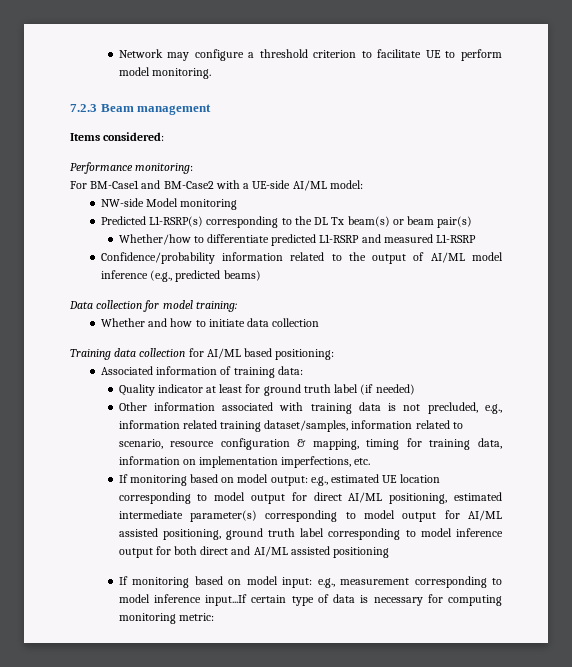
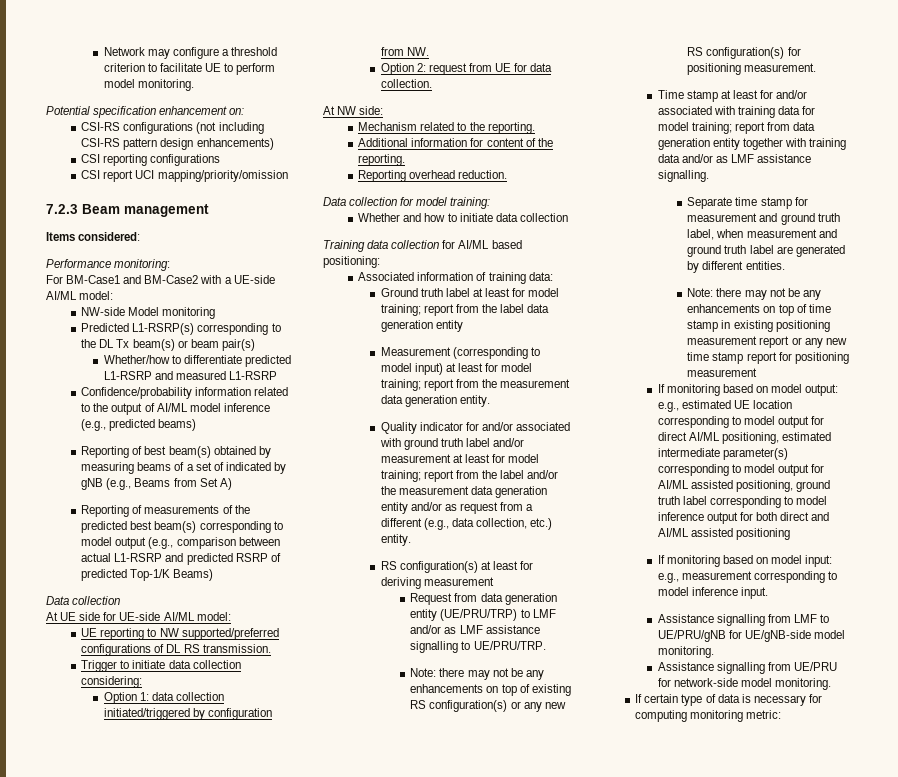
+ Potential specification enhancement on:
+ CSI-RS configurations (not including CSI-RS pattern design enhancements)
+ CSI reporting configurations
+ CSI report UCI mapping/priority/omission
+ Reporting of best beam(s) obtained by measuring beams of a set of indicated by gNB (e.g., Beams from Set A)
+ Reporting of measurements of the predicted best beam(s) corresponding to model output (e.g., comparison between actual L1-RSRP and predicted RSRP of predicted Top-1/K Beams)
+ Data collection
+ At UE side for UE-side AI/ML model:
+ UE reporting to NW supported/preferred configurations of DL RS transmission.
+ Trigger to initiate data collection considering:
+ Option 1: data collection initiated/triggered by configuration from NW.
+ Option 2: request from UE for data collection.
+ At NW side:
+ Mechanism related to the reporting.
+ Additional information for content of the reporting.
+ Reporting overhead reduction.
- Quality indicator at least for ground truth label (if needed)
- Other information associated with training data is not precluded, e.g., information related training dataset/samples, information related to scenario, resource configuration & mapping, timing for training data, information on implementation imperfections, etc.
+ Ground truth label at least for model training; report from the label data generation entity
+ Measurement (corresponding to model input) at least for model training; report from the measurement data generation entity.
+ Quality indicator for and/or associated with ground truth label and/or measurement at least for model training; report from the label and/or the measurement data generation entity and/or as request from a different (e.g., data collection, etc.) entity.
+ RS configuration(s) at least for deriving measurement
+ Request from data generation entity (UE/PRU/TRP) to LMF and/or as LMF assistance signalling to UE/PRU/TRP.
+ Note: there may not be any enhancements on top of existing RS configuration(s) or any new RS configuration(s) for positioning measurement.
+ Time stamp at least for and/or associated with training data for model training; report from data generation entity together with training data and/or as LMF assistance signalling.
+ Separate time stamp for measurement and ground truth label, when measurement and ground truth label are generated by different entities.
+ Note: there may not be any enhancements on top of time stamp in existing positioning measurement report or any new time stamp report for positioning measurement
- If monitoring based on model input: e.g., measurement corresponding to model inference input...If certain type of data is necessary for computing monitoring metric:
+ If monitoring based on model input: e.g., measurement corresponding to model inference input.
+ Assistance signalling from LMF to UE/PRU/gNB for UE/gNB-side model monitoring.
+ Assistance signalling from UE/PRU for network-side model monitoring.
+ If certain type of data is necessary for computing monitoring metric:

